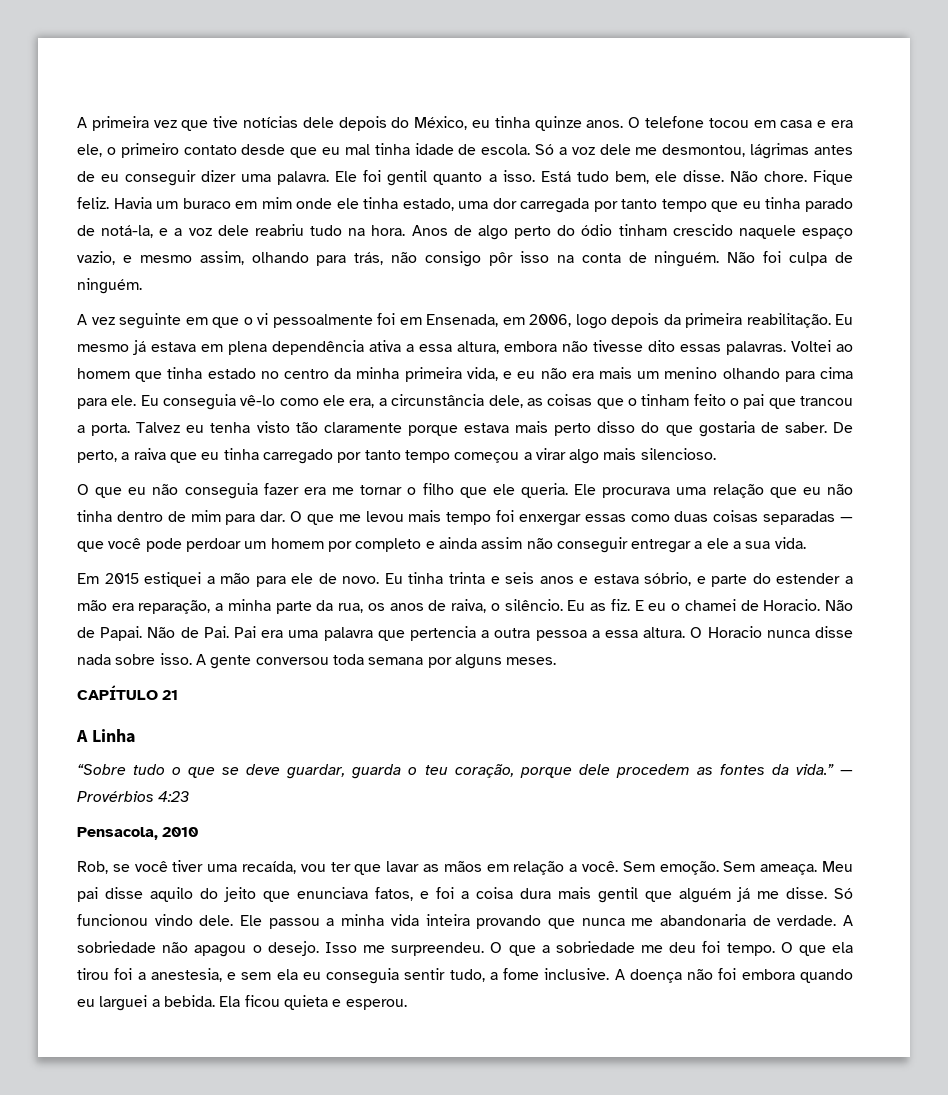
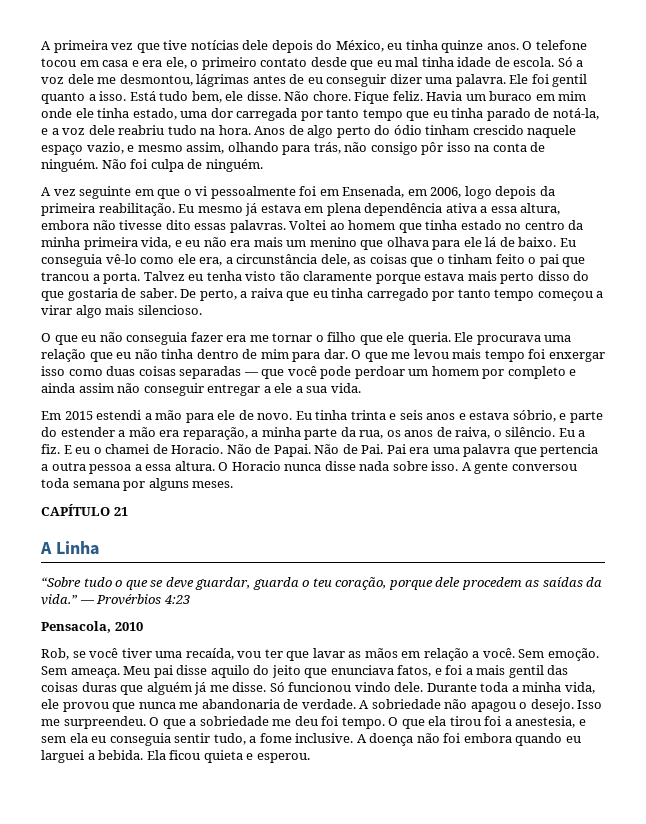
- Voltei ao homem que tinha estado no centro da minha primeira vida, e eu não era mais um menino olhando para cima para ele.
+ Voltei ao homem que tinha estado no centro da minha primeira vida, e eu não era mais um menino que olhava para ele lá de baixo.
- O que me levou mais tempo foi enxergar essas como duas coisas separadas — que você pode perdoar um homem por completo e ainda assim não conseguir entregar a ele a sua vida.
+ O que me levou mais tempo foi enxergar isso como duas coisas separadas — que você pode perdoar um homem por completo e ainda assim não conseguir entregar a ele a sua vida.
- Em 2015 estiquei a mão para ele de novo.
+ Em 2015 estendi a mão para ele de novo.
- Eu as fiz.
+ Eu a fiz.
- “Sobre tudo o que se deve guardar, guarda o teu coração, porque dele procedem as fontes da vida.”
+ “Sobre tudo o que se deve guardar, guarda o teu coração, porque dele procedem as saídas da vida.”
- Meu pai disse aquilo do jeito que enunciava fatos, e foi a coisa dura mais gentil que alguém já me disse.
+ Meu pai disse aquilo do jeito que enunciava fatos, e foi a mais gentil das coisas duras que alguém já me disse.
- Ele passou a minha vida inteira provando que nunca me abandonaria de verdade.
+ Durante toda a minha vida, ele provou que nunca me abandonaria de verdade.

